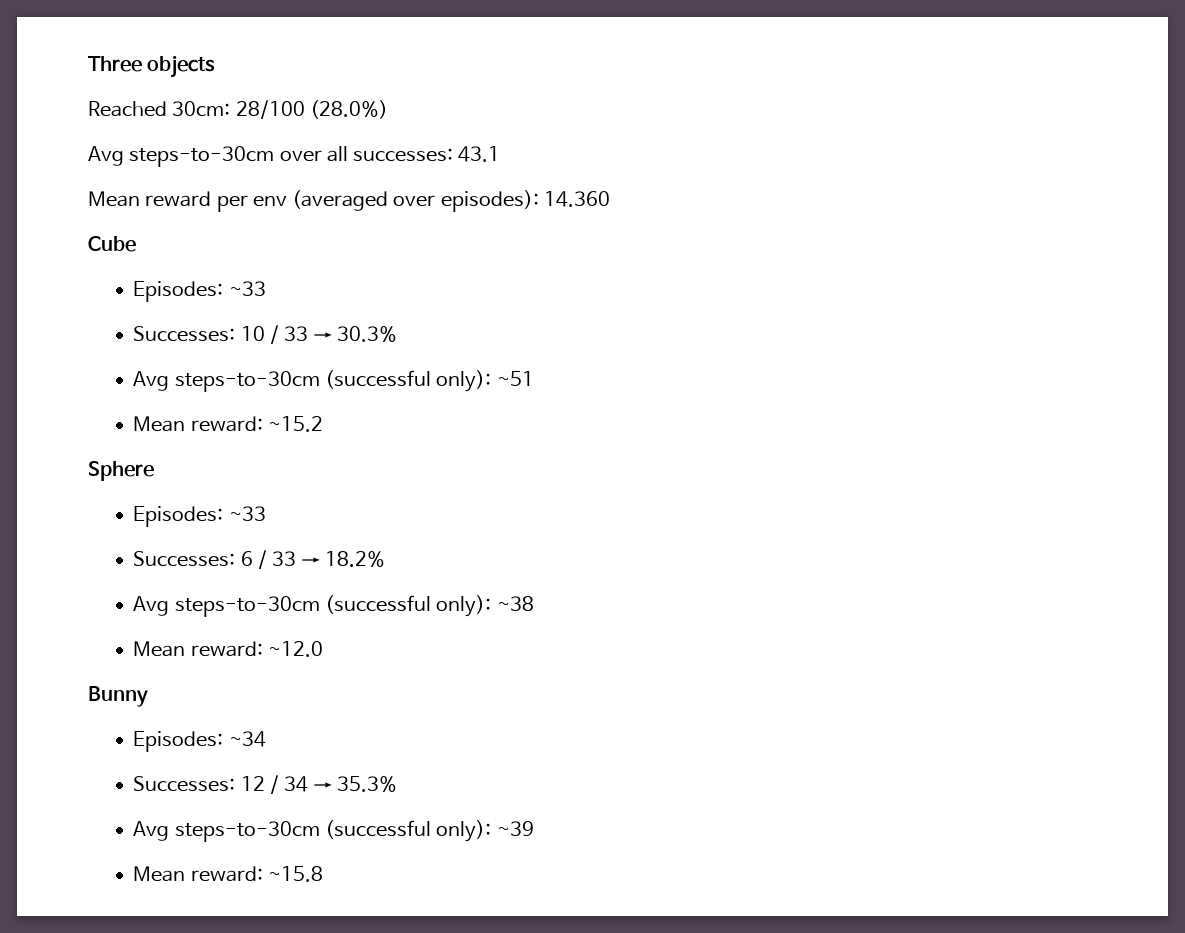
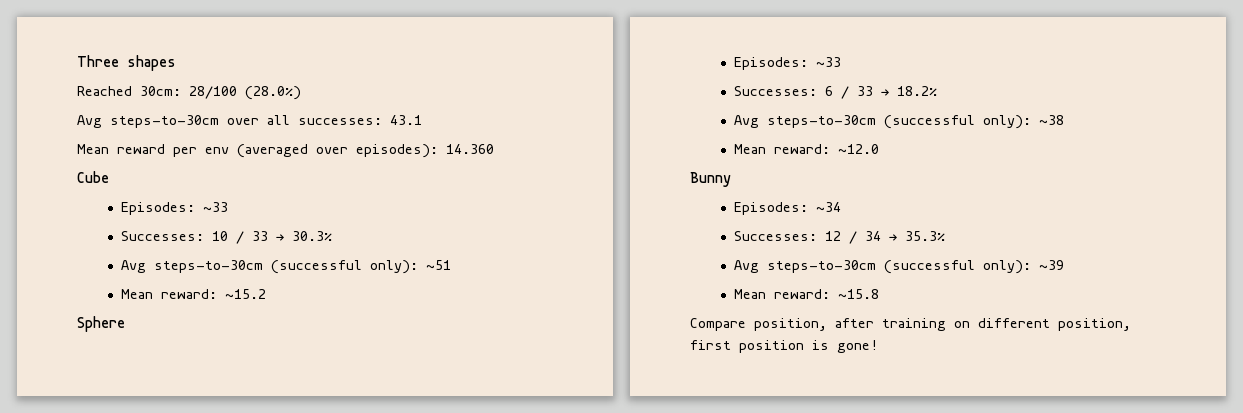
- Three objects
+ Three shapes
+ Compare position, after training on different position, first position is gone!

